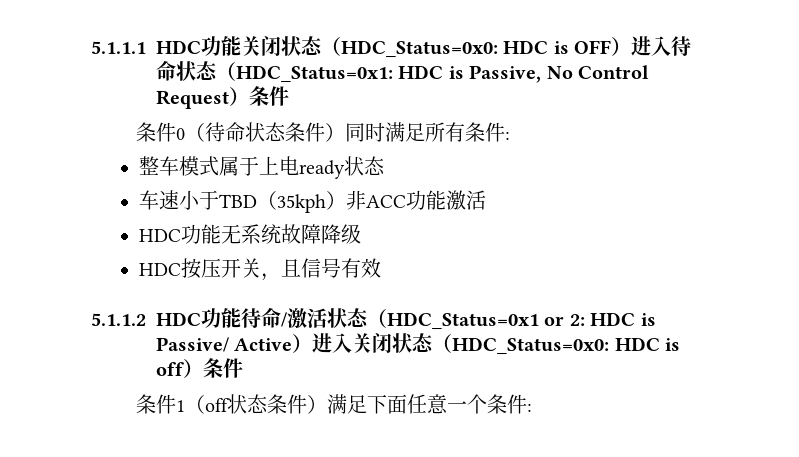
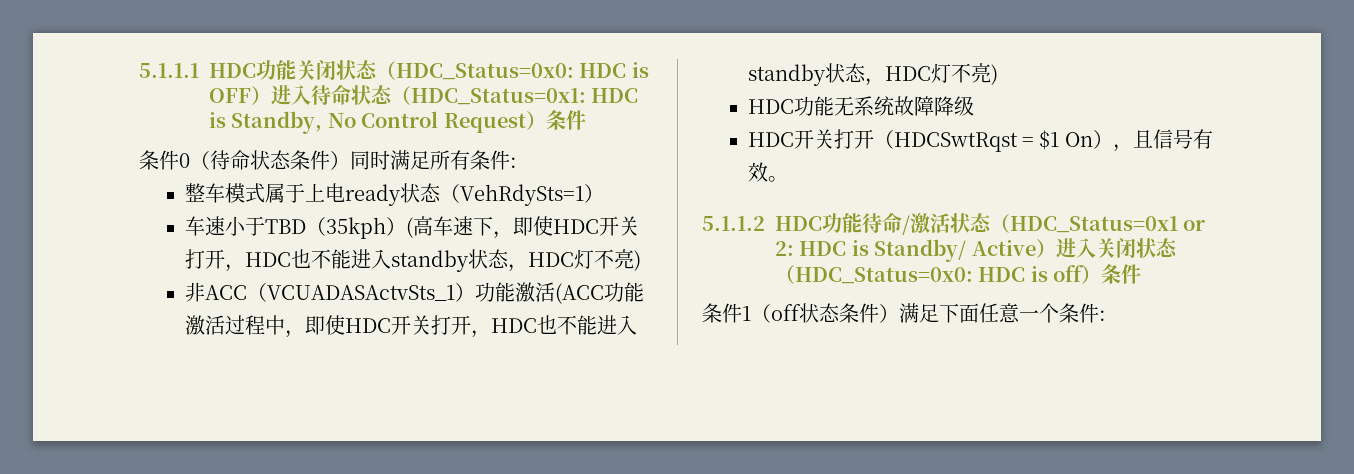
- 5.1.1.1 HDC功能关闭状态（HDC_Status=0x0: HDC is OFF）进入待命状态（HDC_Status=0x1: HDC is Passive, No Control Request）条件
+ 5.1.1.1 HDC功能关闭状态（HDC_Status=0x0: HDC is OFF）进入待命状态（HDC_Status=0x1: HDC is Standby, No Control Request）条件
- 整车模式属于上电ready状态
+ 整车模式属于上电ready状态（VehRdySts=1）
- 车速小于TBD（35kph）非ACC功能激活
+ 车速小于TBD（35kph）(高车速下，即使HDC开关打开，HDC也不能进入standby状态，HDC灯不亮)
+ 非ACC（VCUADASActvSts_1）功能激活(ACC功能激活过程中，即使HDC开关打开，HDC也不能进入standby状态，HDC灯不亮)
- HDC按压开关，且信号有效
+ HDC开关打开（HDCSwtRqst = $1 On），且信号有效。
- 5.1.1.2 HDC功能待命/激活状态（HDC_Status=0x1 or 2: HDC is Passive/ Active）进入关闭状态（HDC_Status=0x0: HDC is off）条件
+ 5.1.1.2 HDC功能待命/激活状态（HDC_Status=0x1 or 2: HDC is Standby/ Active）进入关闭状态（HDC_Status=0x0: HDC is off）条件

